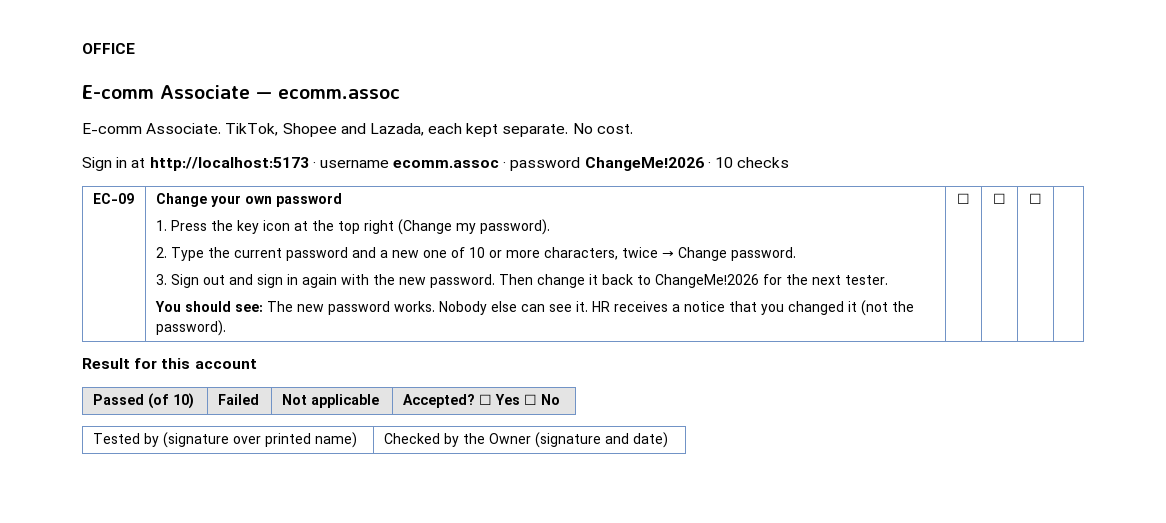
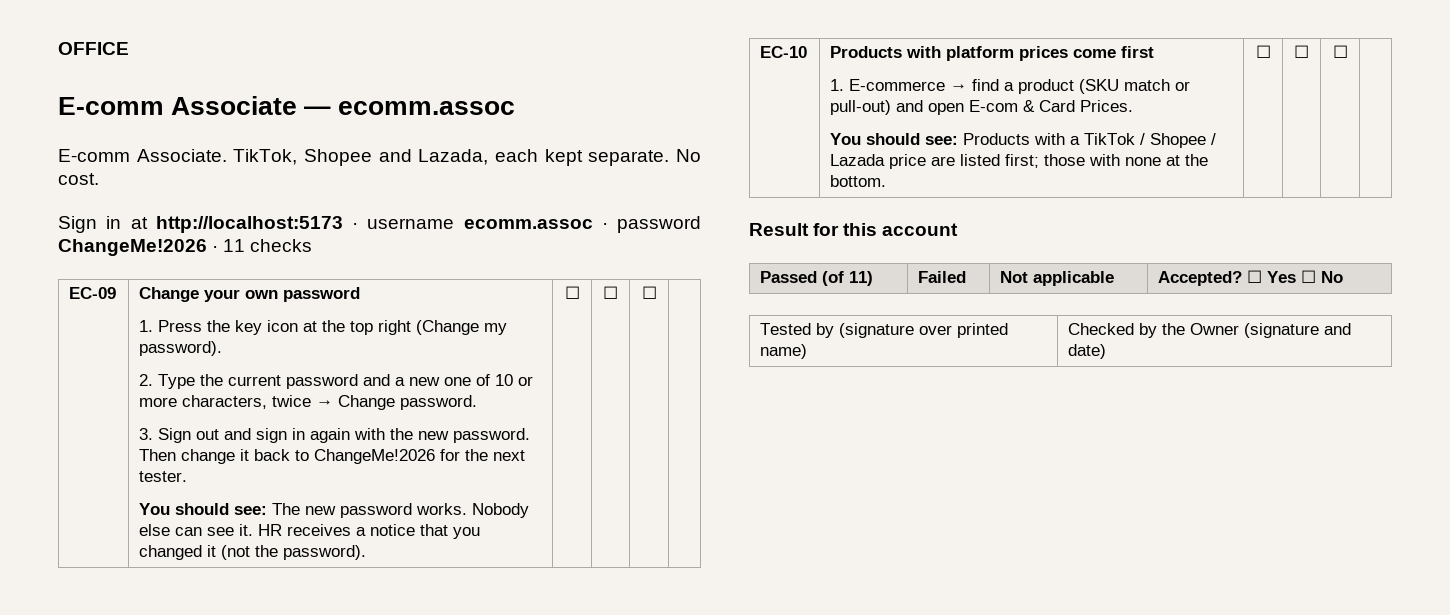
- Sign in at http://localhost:5173 · username ecomm.assoc · password ChangeMe!2026 · 10 checks
+ Sign in at http://localhost:5173 · username ecomm.assoc · password ChangeMe!2026 · 11 checks
+ EC-10 | Products with platform prices come first
+ 1. E-commerce → find a product (SKU match or pull-out) and open E-com & Card Prices.
+ You should see: Products with a TikTok / Shopee / Lazada price are listed first; those with none at the bottom. | ☐ | ☐ | ☐
- Passed (of 10) | Failed | Not applicable | Accepted? ☐ Yes ☐ No
+ Passed (of 11) | Failed | Not applicable | Accepted? ☐ Yes ☐ No

